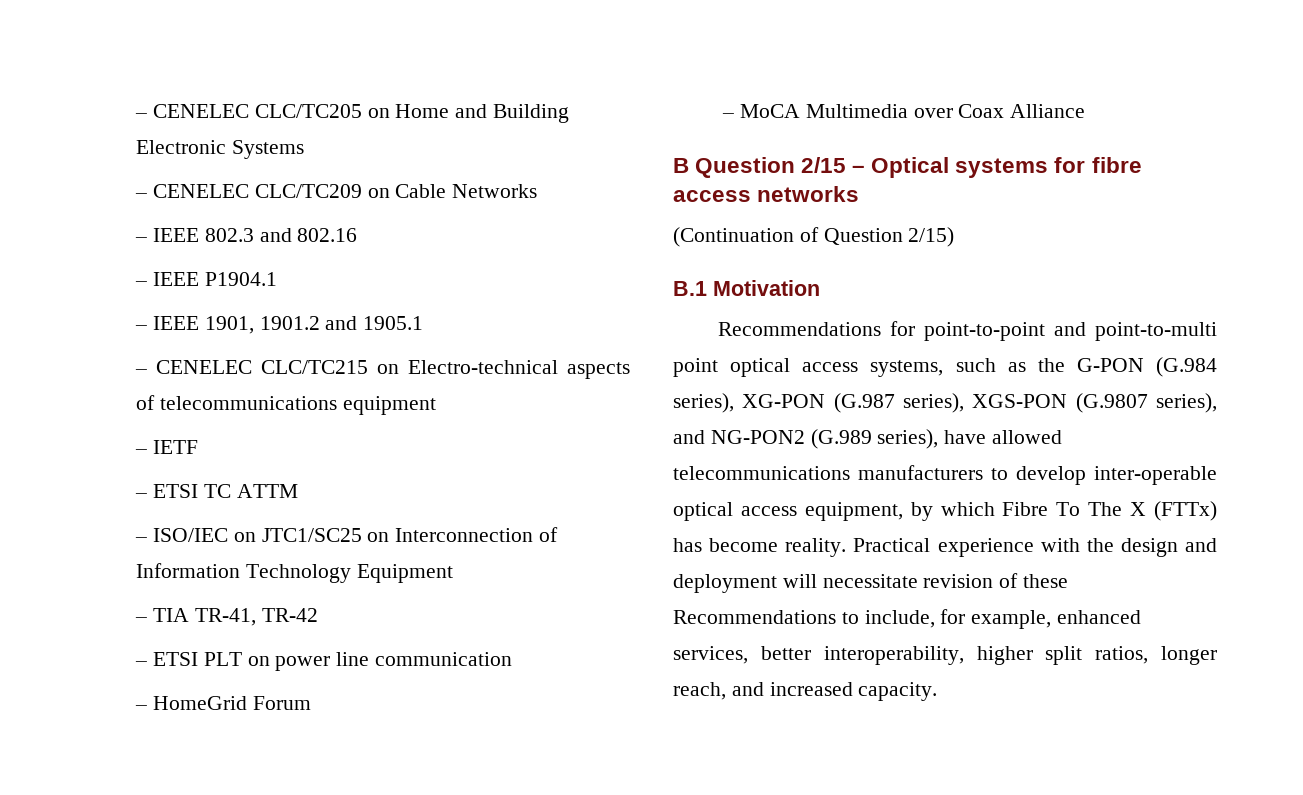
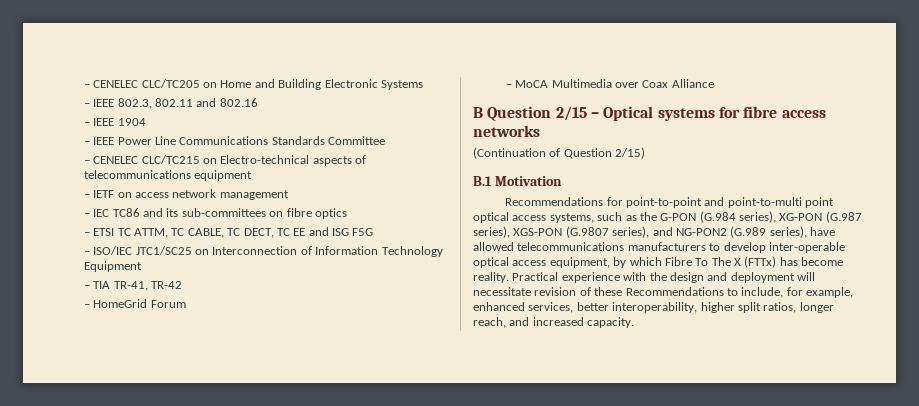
- – CENELEC CLC/TC209 on Cable Networks
- – IEEE 802.3 and 802.16
+ – IEEE 802.3, 802.11 and 802.16
- – IEEE P1904.1
- – IEEE 1901, 1901.2 and 1905.1
+ – IEEE 1904
+ – IEEE Power Line Communications Standards Committee
- – IETF
- – ETSI TC ATTM
+ – IETF on access network management
+ – IEC TC86 and its sub-committees on fibre optics
+ – ETSI TC ATTM, TC CABLE, TC DECT, TC EE and ISG F5G
- – ISO/IEC on JTC1/SC25 on Interconnection of Information Technology Equipment
+ – ISO/IEC JTC1/SC25 on Interconnection of Information Technology Equipment
- – ETSI PLT on power line communication

